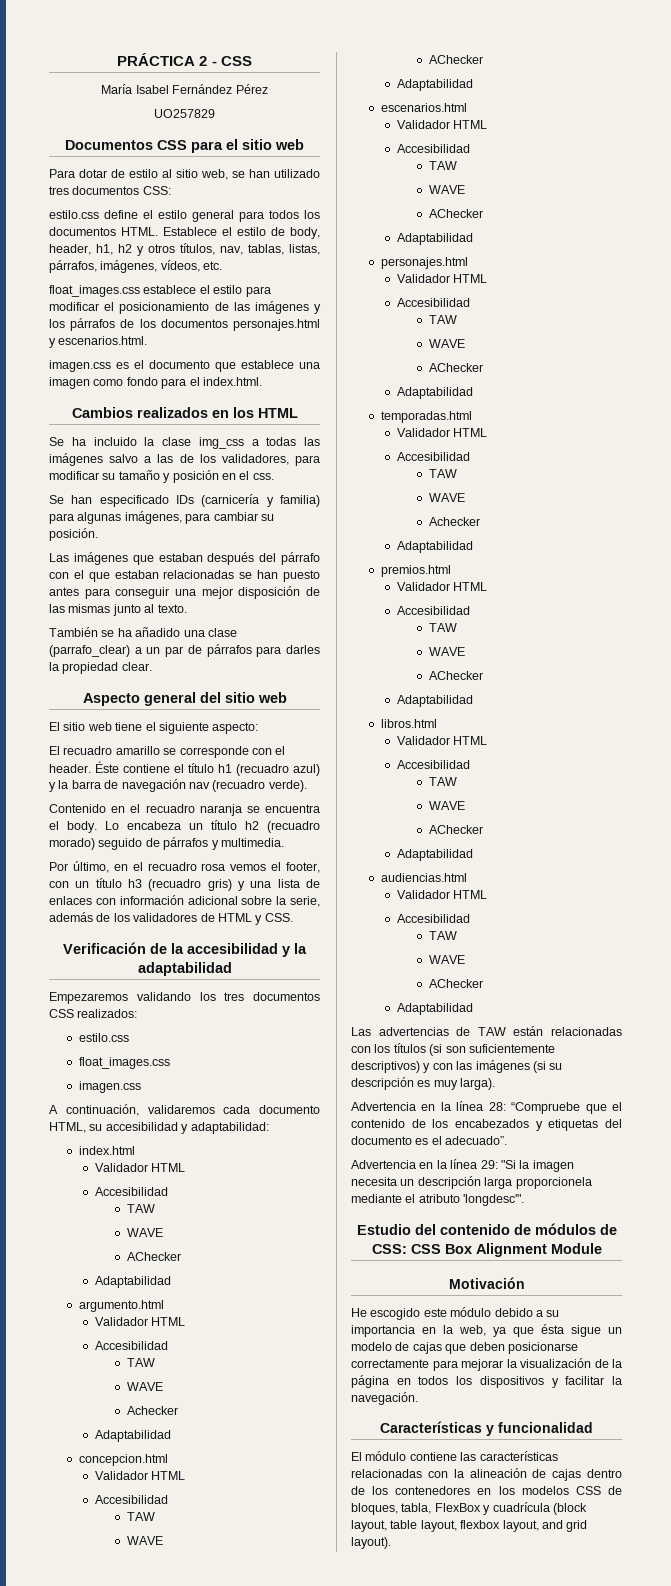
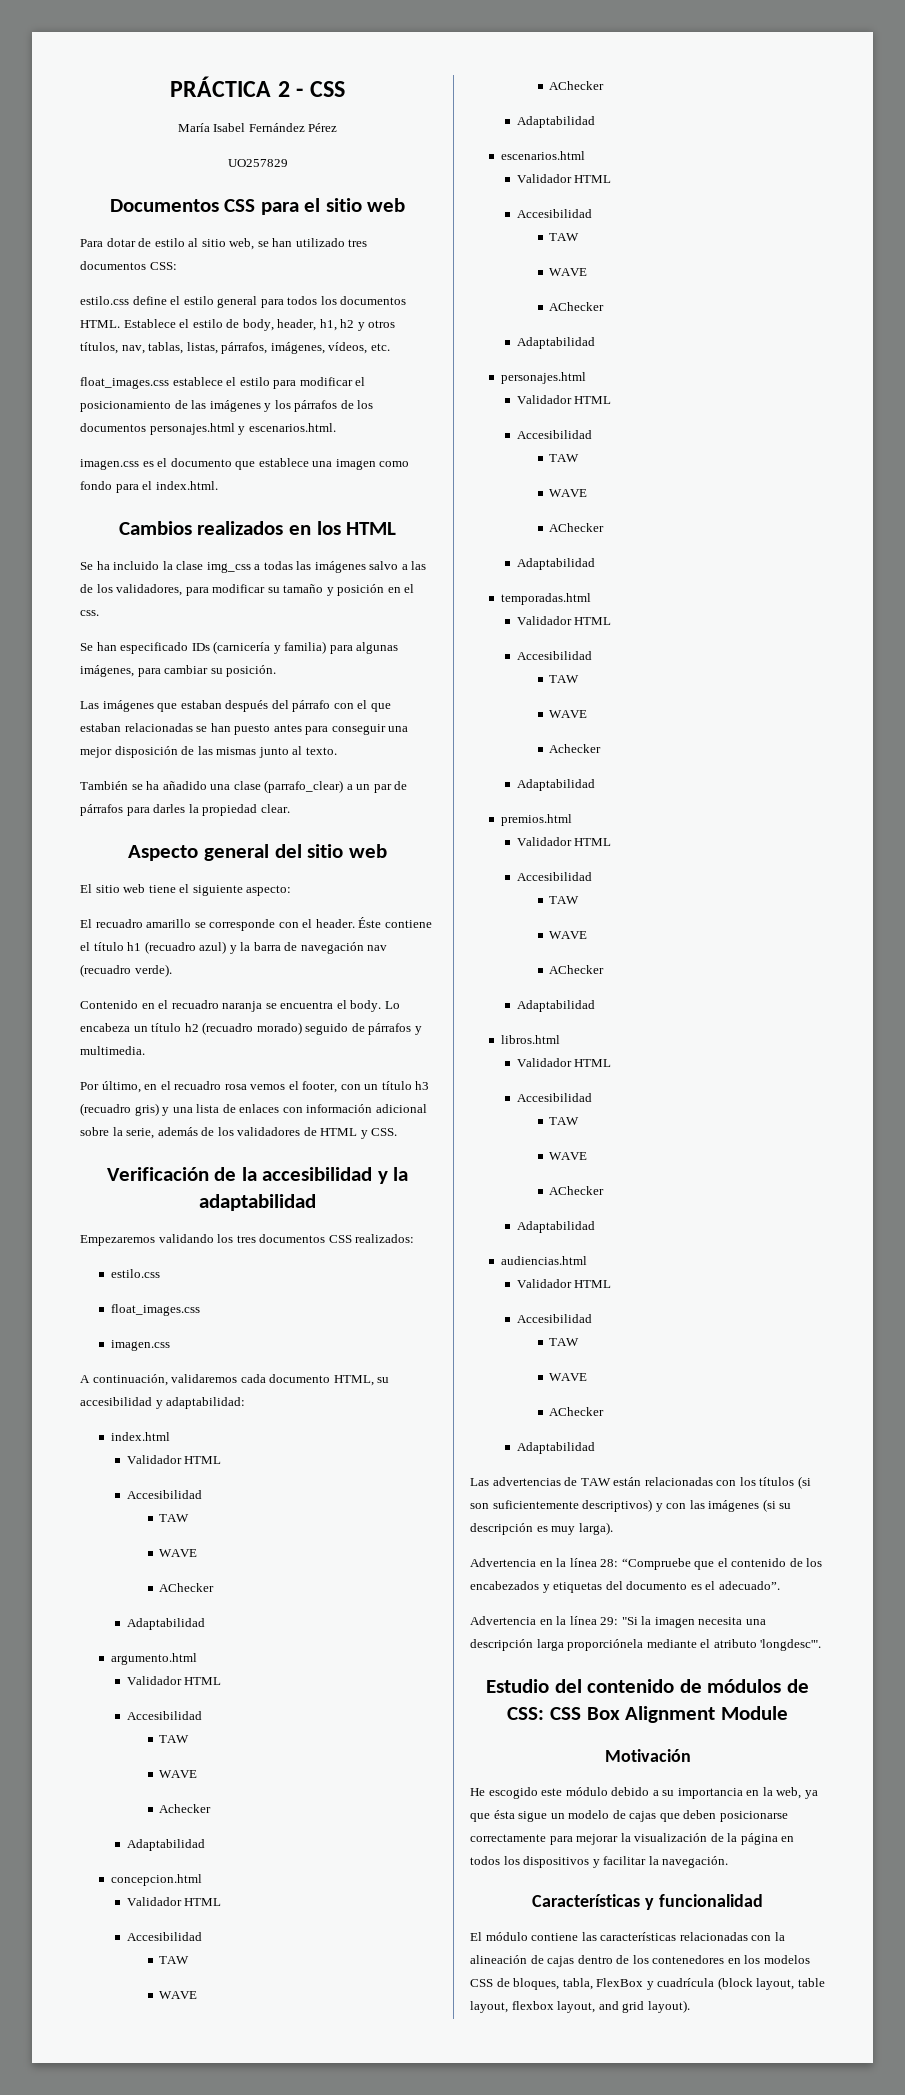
- Advertencia en la línea 29: "Si la imagen necesita un descripción larga proporcionela mediante el atributo 'longdesc'".
+ Advertencia en la línea 29: "Si la imagen necesita una descripción larga proporciónela mediante el atributo 'longdesc'".

